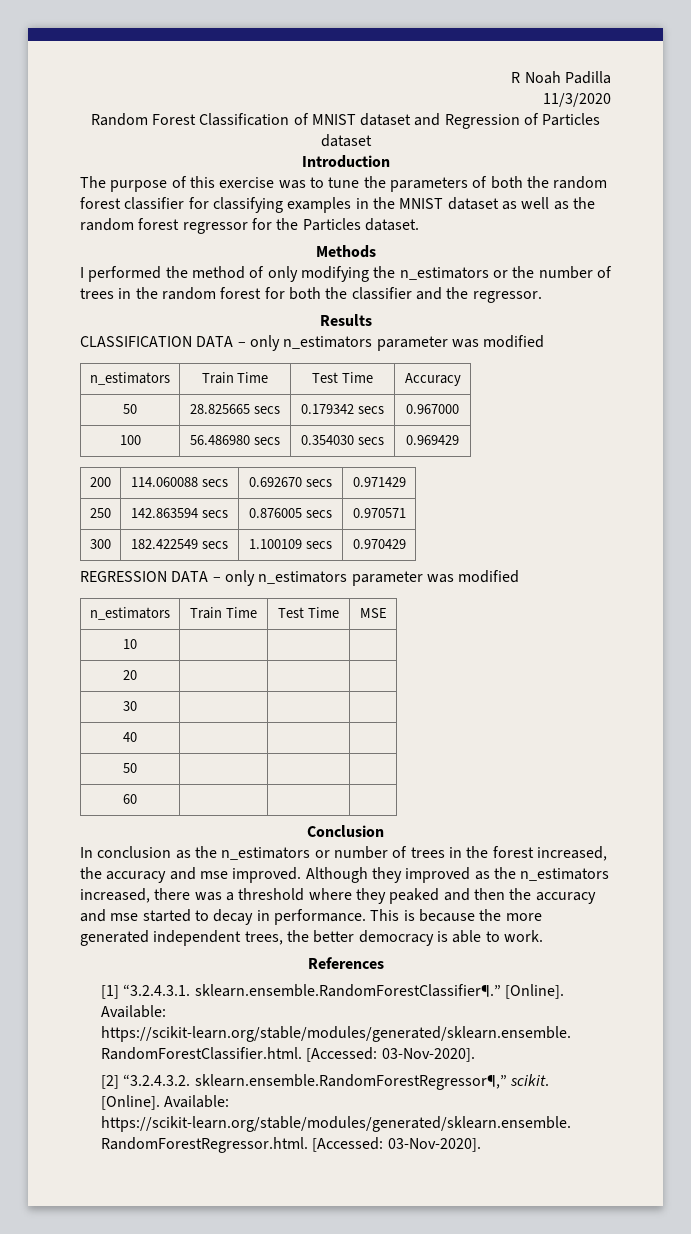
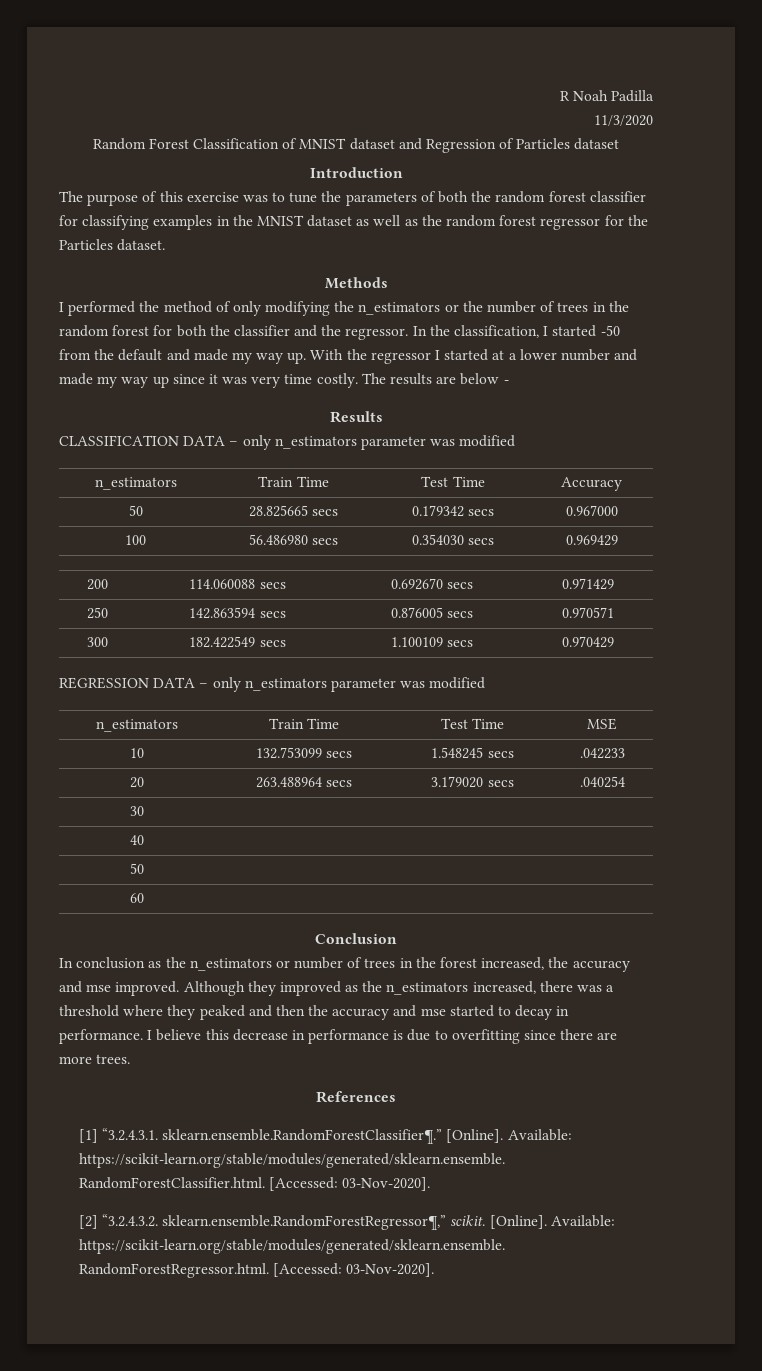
+ In the classification, I started -50 from the default and made my way up. With the regressor I started at a lower number and made my way up since it was very time costly. The results are below -
- 10 | | |
- 20 | | |
+ 10 | 132.753099 secs | 1.548245 secs | .042233
+ 20 | 263.488964 secs | 3.179020 secs | .040254
- This is because the more generated independent trees, the better democracy is able to work.
+ I believe this decrease in performance is due to overfitting since there are more trees.

